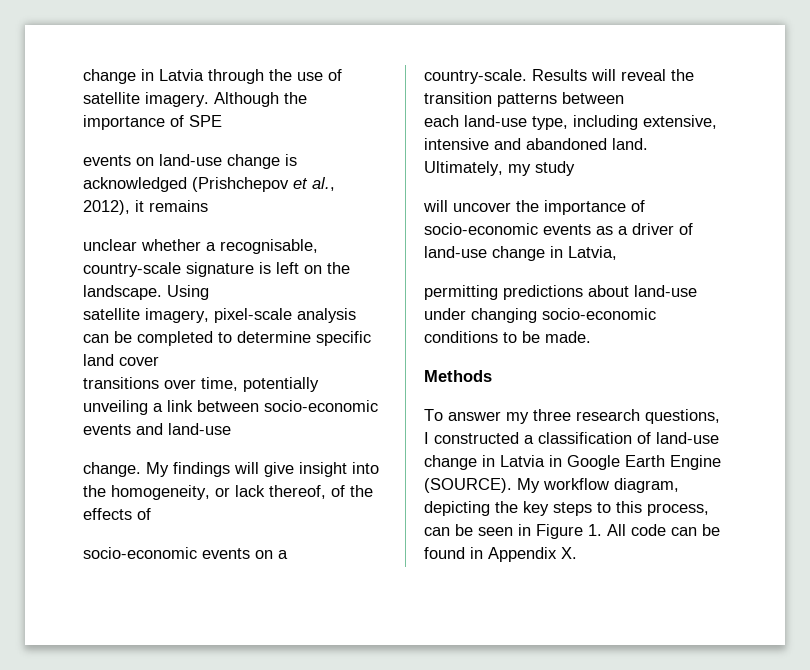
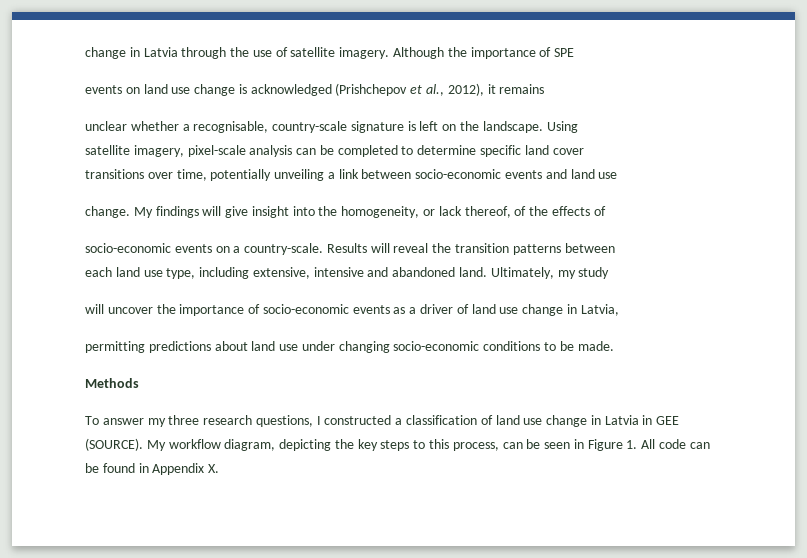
- events on land-use change is acknowledged (Prishchepov et al., 2012), it remains
+ events on land use change is acknowledged (Prishchepov et al., 2012), it remains
- transitions over time, potentially unveiling a link between socio-economic events and land-use
+ transitions over time, potentially unveiling a link between socio-economic events and land use
- each land-use type, including extensive, intensive and abandoned land.
+ each land use type, including extensive, intensive and abandoned land.
- will uncover the importance of socio-economic events as a driver of land-use change in Latvia,
+ will uncover the importance of socio-economic events as a driver of land use change in Latvia,
- permitting predictions about land-use under changing socio-economic conditions to be made.
+ permitting predictions about land use under changing socio-economic conditions to be made.
- To answer my three research questions, I constructed a classification of land-use change in Latvia in Google Earth Engine (SOURCE).
+ To answer my three research questions, I constructed a classification of land use change in Latvia in GEE (SOURCE).

